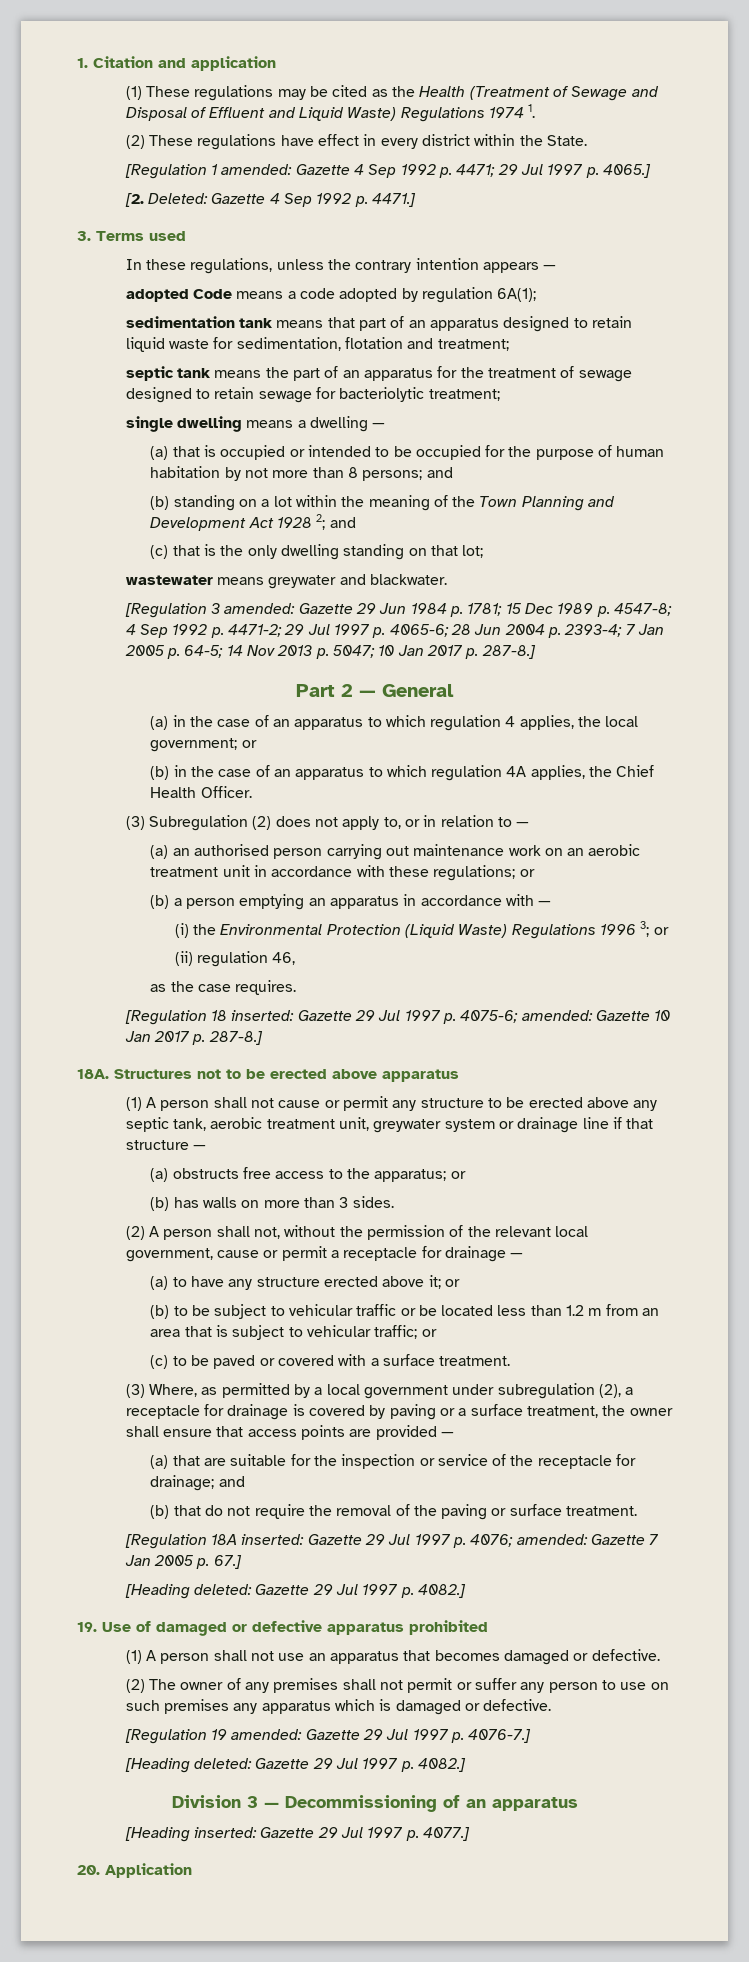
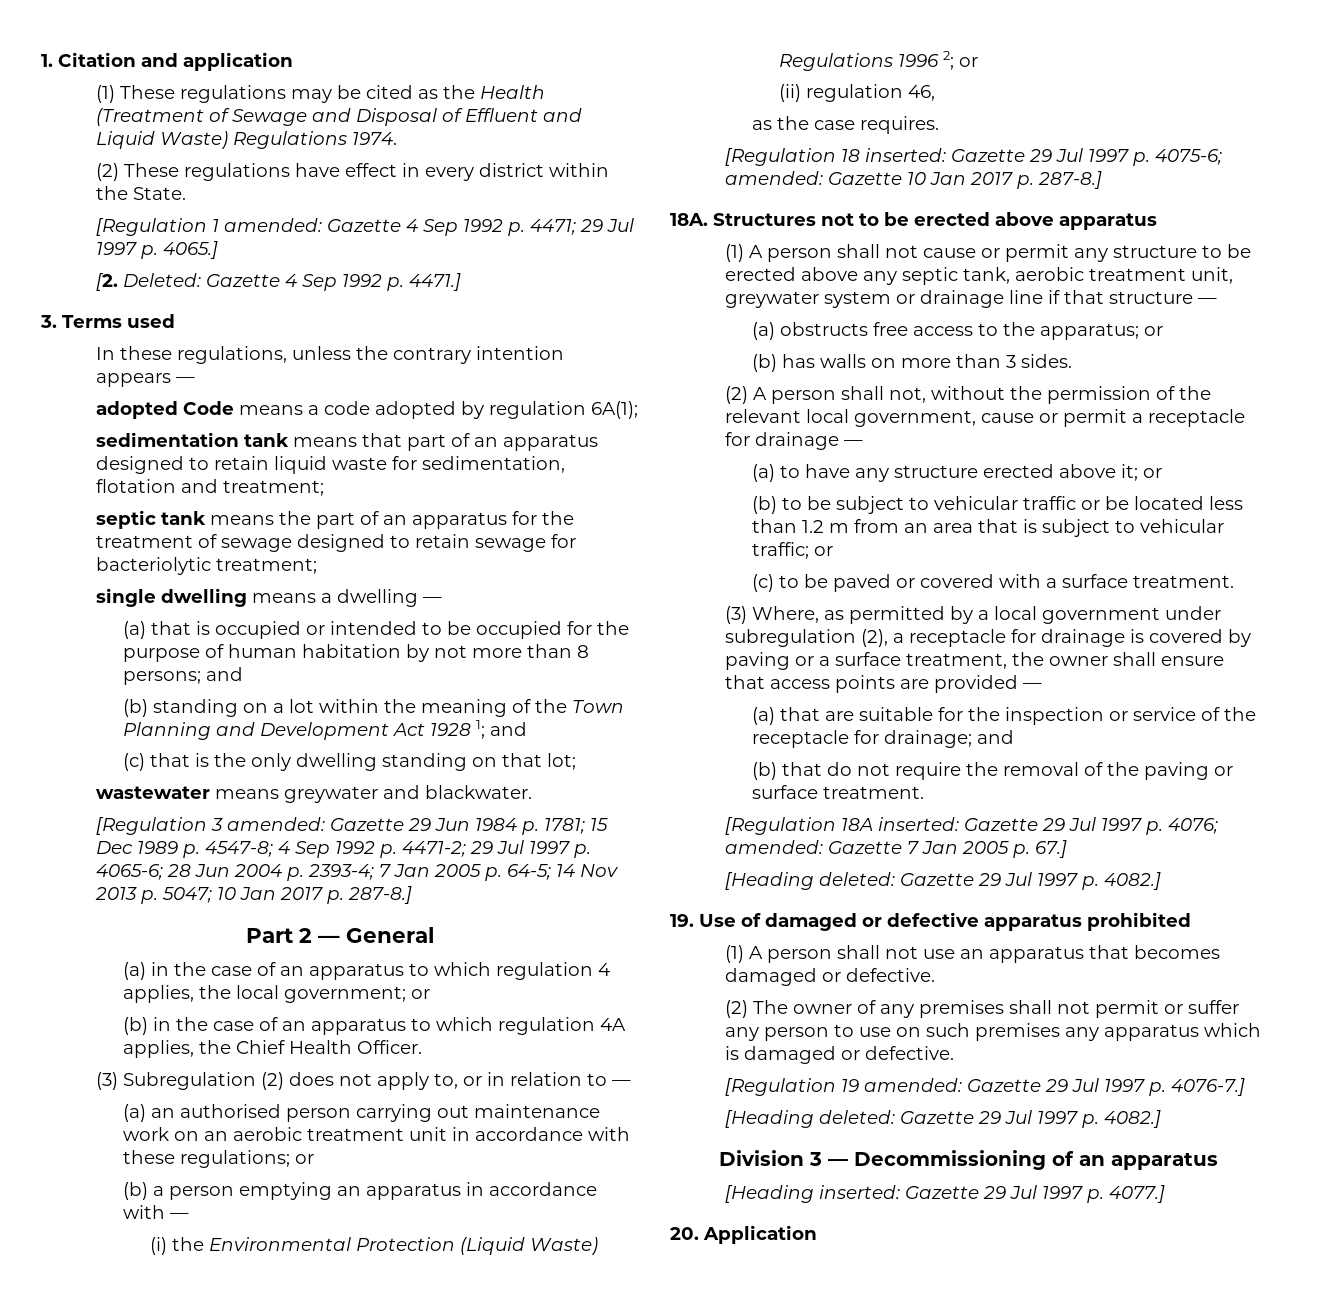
- (1) These regulations may be cited as the Health (Treatment of Sewage and Disposal of Effluent and Liquid Waste) Regulations 1974 1.
+ (1) These regulations may be cited as the Health (Treatment of Sewage and Disposal of Effluent and Liquid Waste) Regulations 1974.
- (b) standing on a lot within the meaning of the Town Planning and Development Act 1928 2; and
+ (b) standing on a lot within the meaning of the Town Planning and Development Act 1928 1; and
- (i) the Environmental Protection (Liquid Waste) Regulations 1996 3; or
+ (i) the Environmental Protection (Liquid Waste) Regulations 1996 2; or

